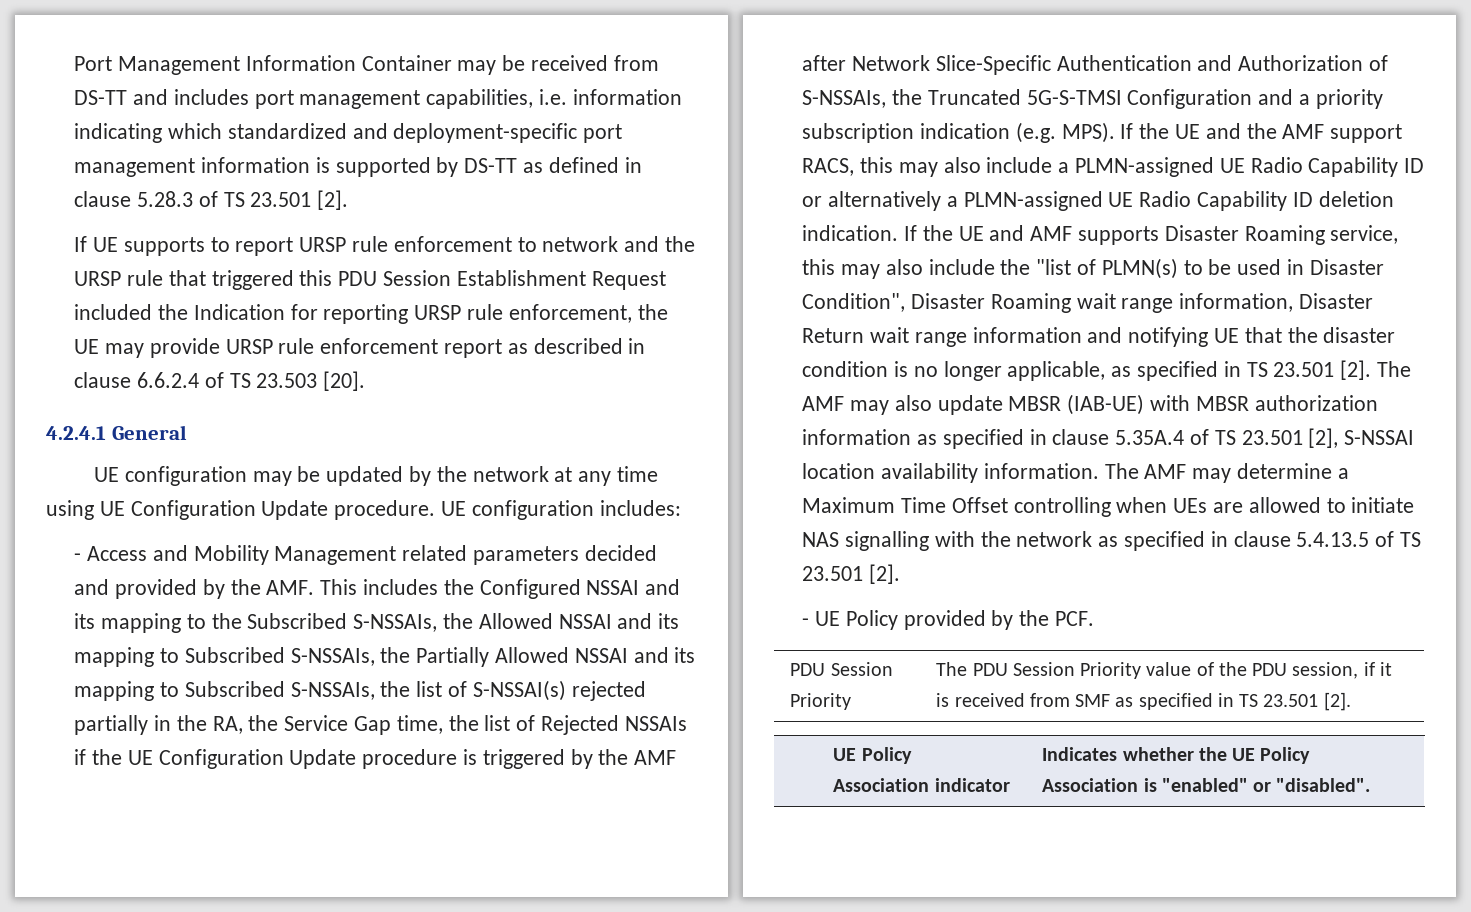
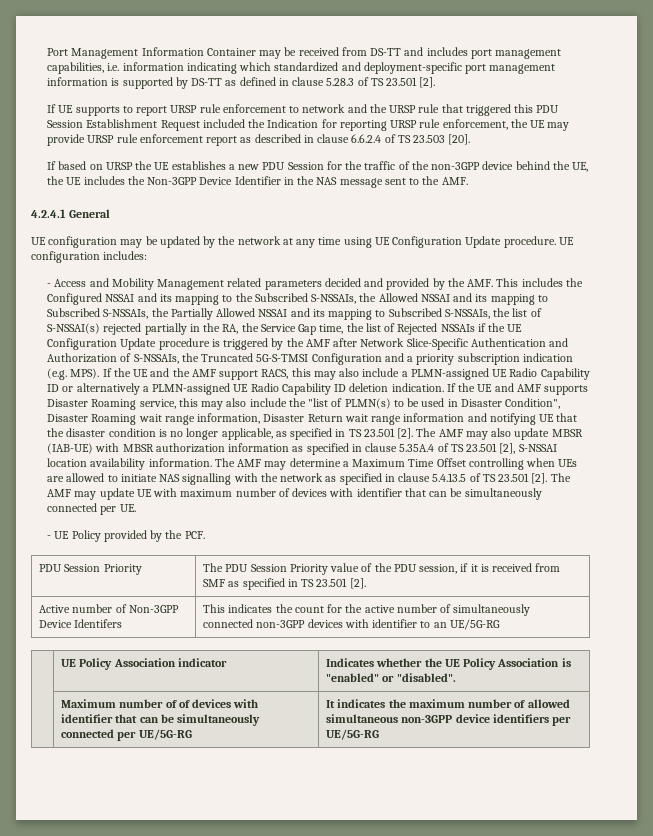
+ If based on URSP the UE establishes a new PDU Session for the traffic of the non-3GPP device behind the UE, the UE includes the Non-3GPP Device Identifier in the NAS message sent to the AMF.
+ The AMF may update UE with maximum number of devices with identifier that can be simultaneously connected per UE.
+ Active number of Non-3GPP Device Identifers | This indicates the count for the active number of simultaneously connected non-3GPP devices with identifier to an UE/5G-RG
+ | Maximum number of of devices with identifier that can be simultaneously connected per UE/5G-RG | It indicates the maximum number of allowed simultaneous non-3GPP device identifiers per UE/5G-RG

